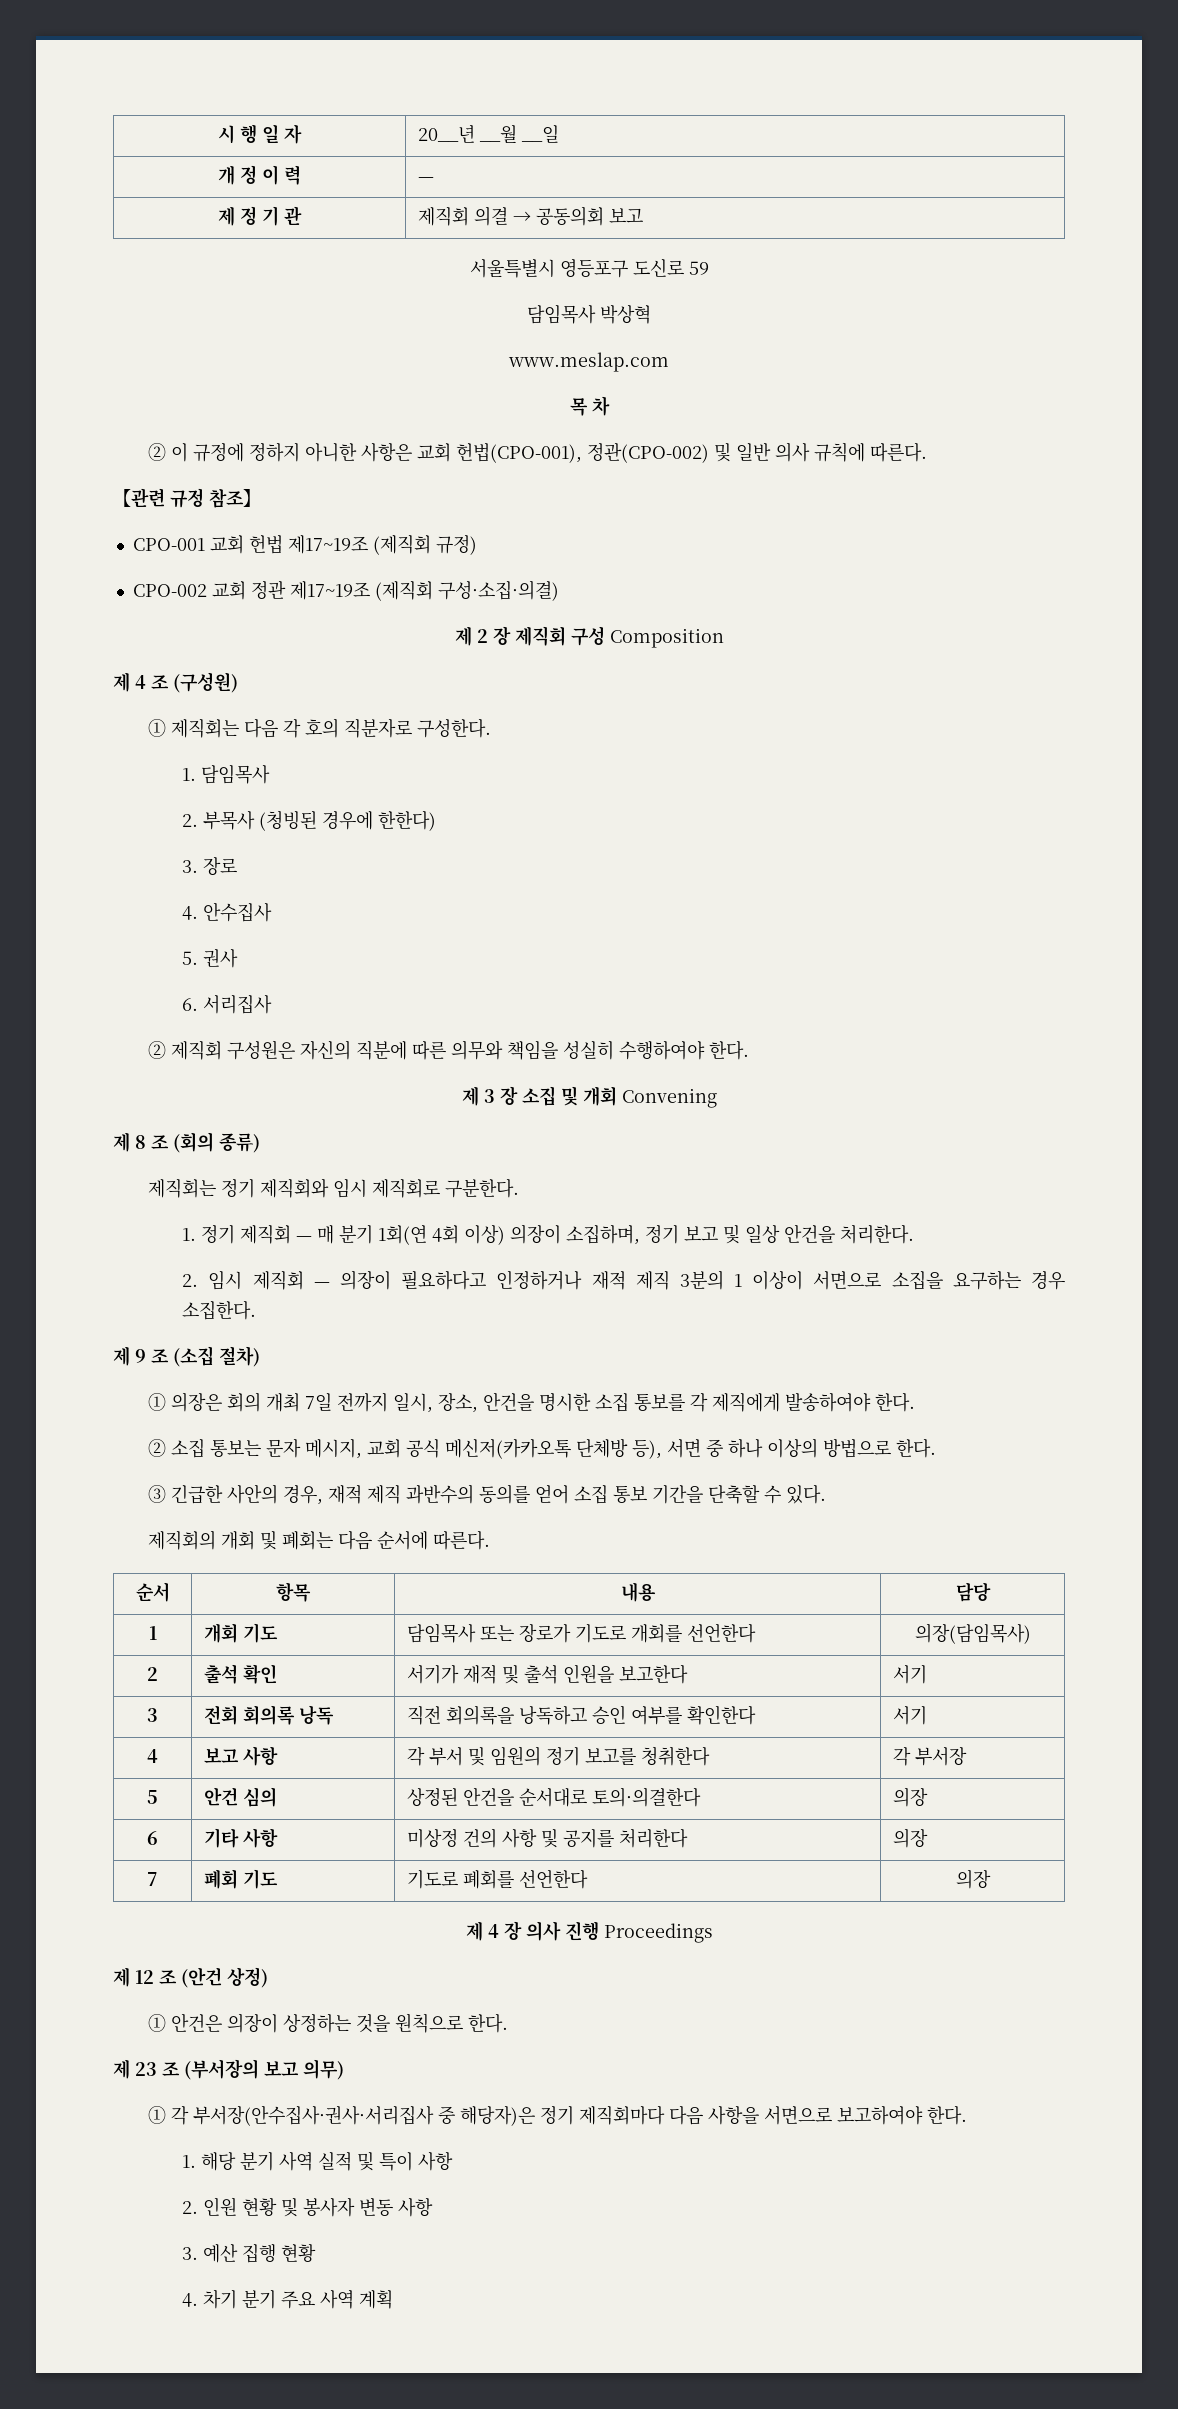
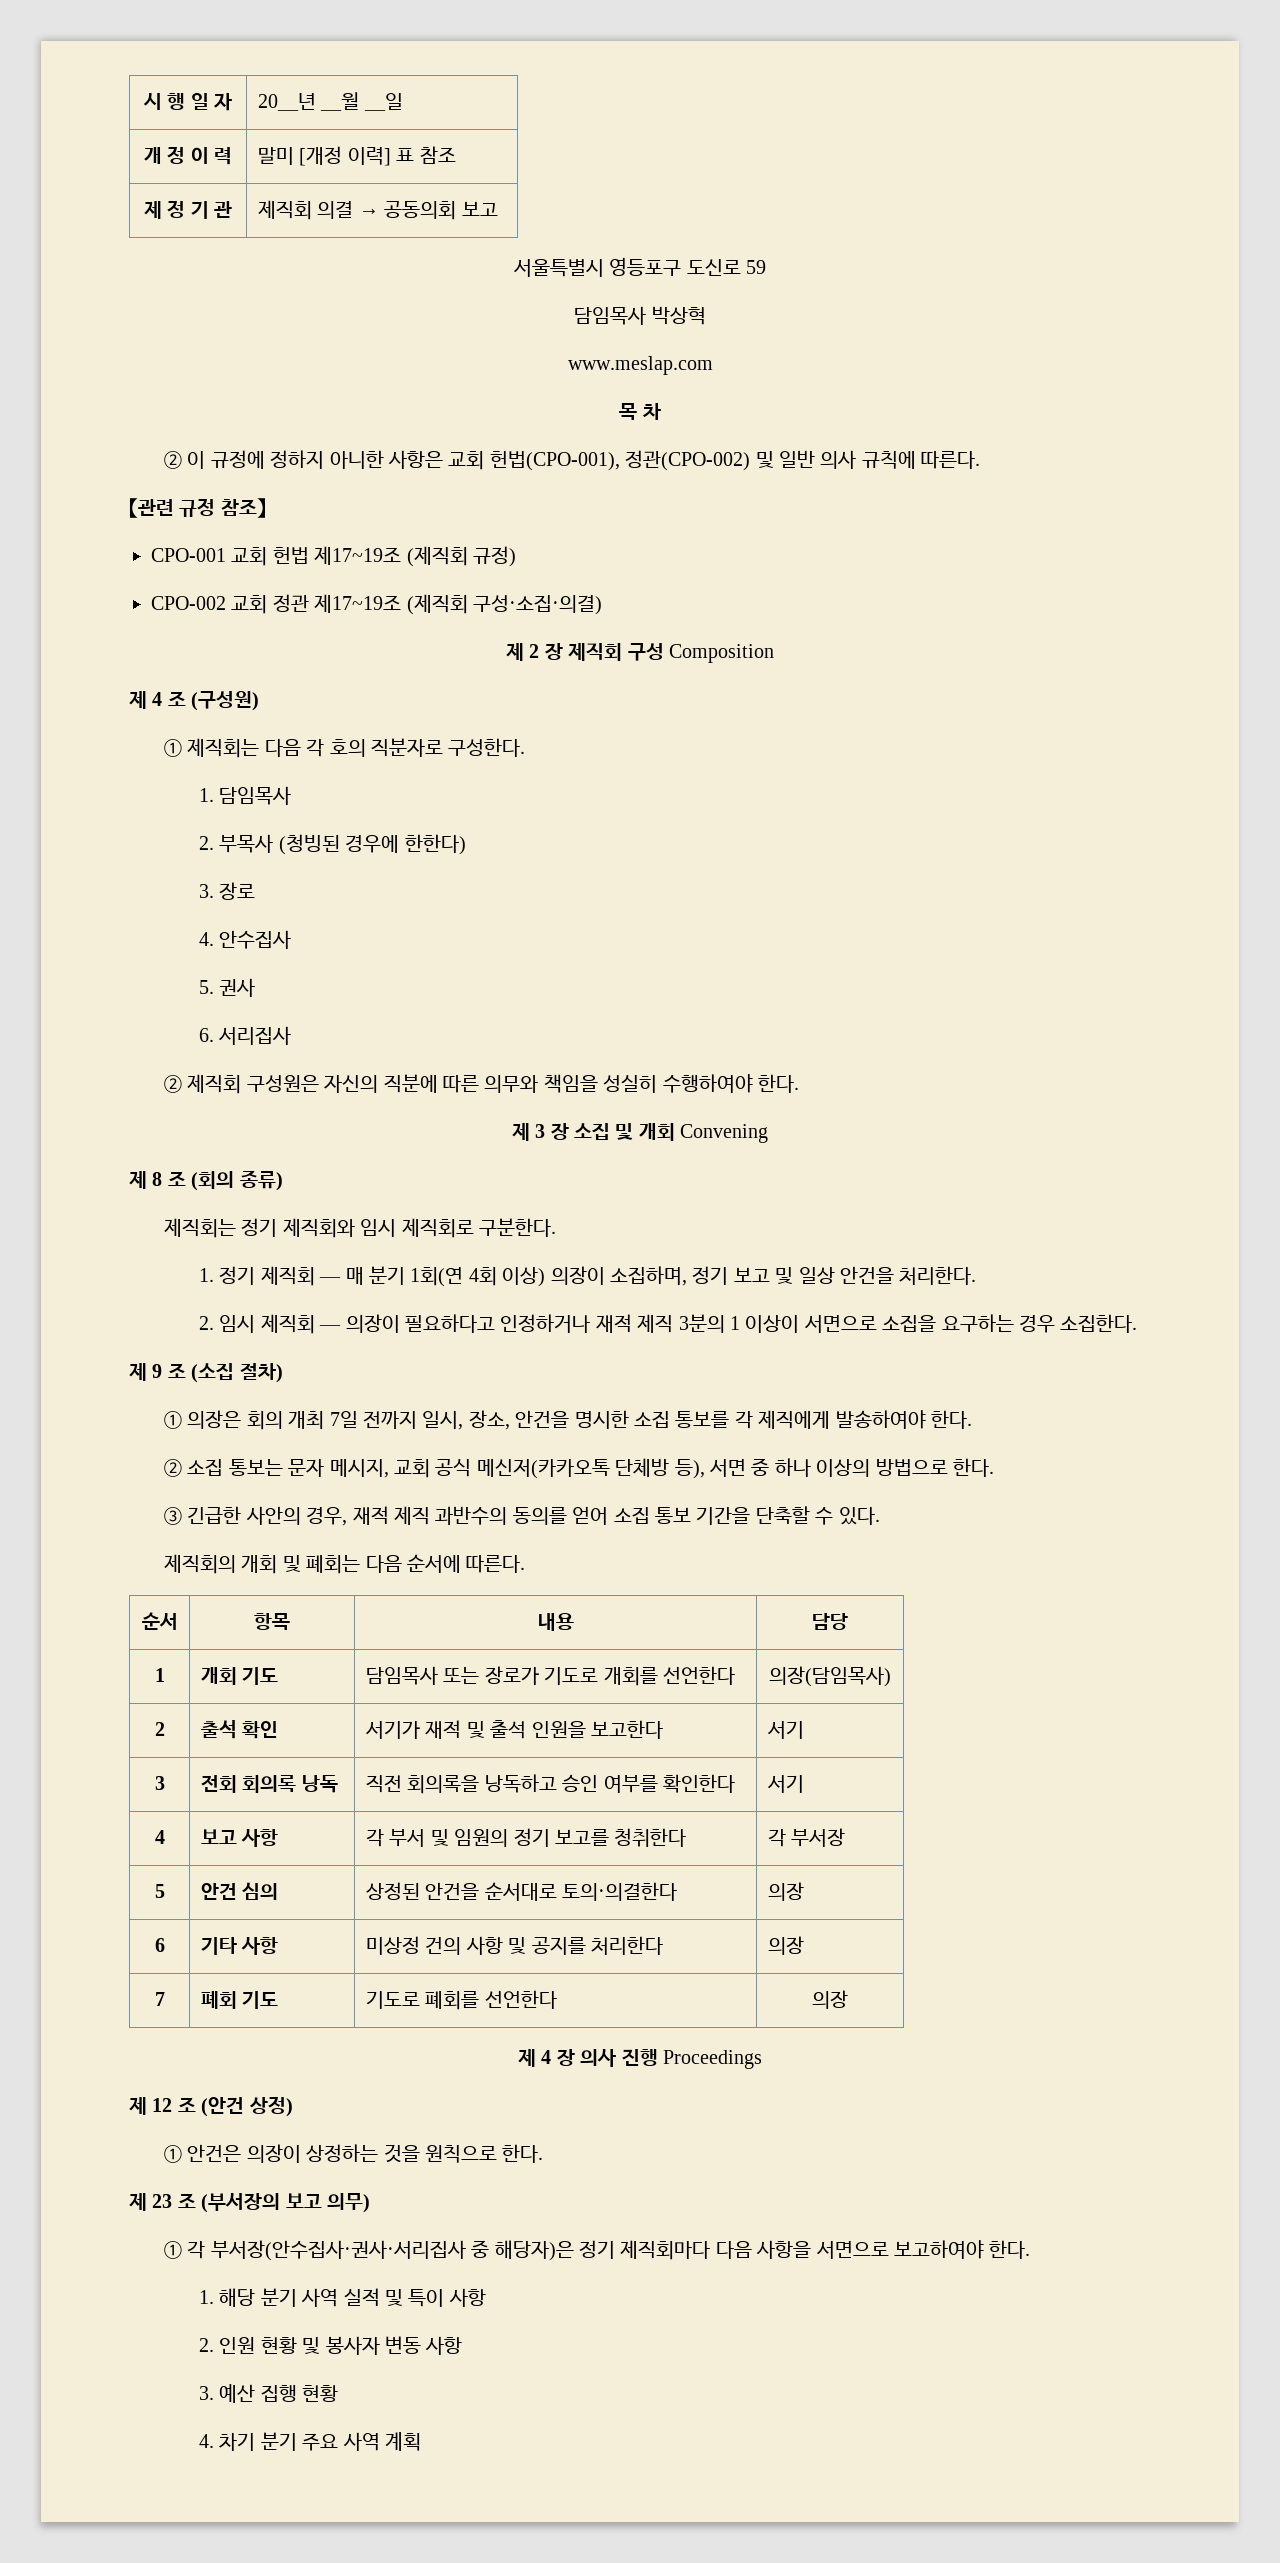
- 개 정 이 력 | —
+ 개 정 이 력 | 말미 [개정 이력] 표 참조

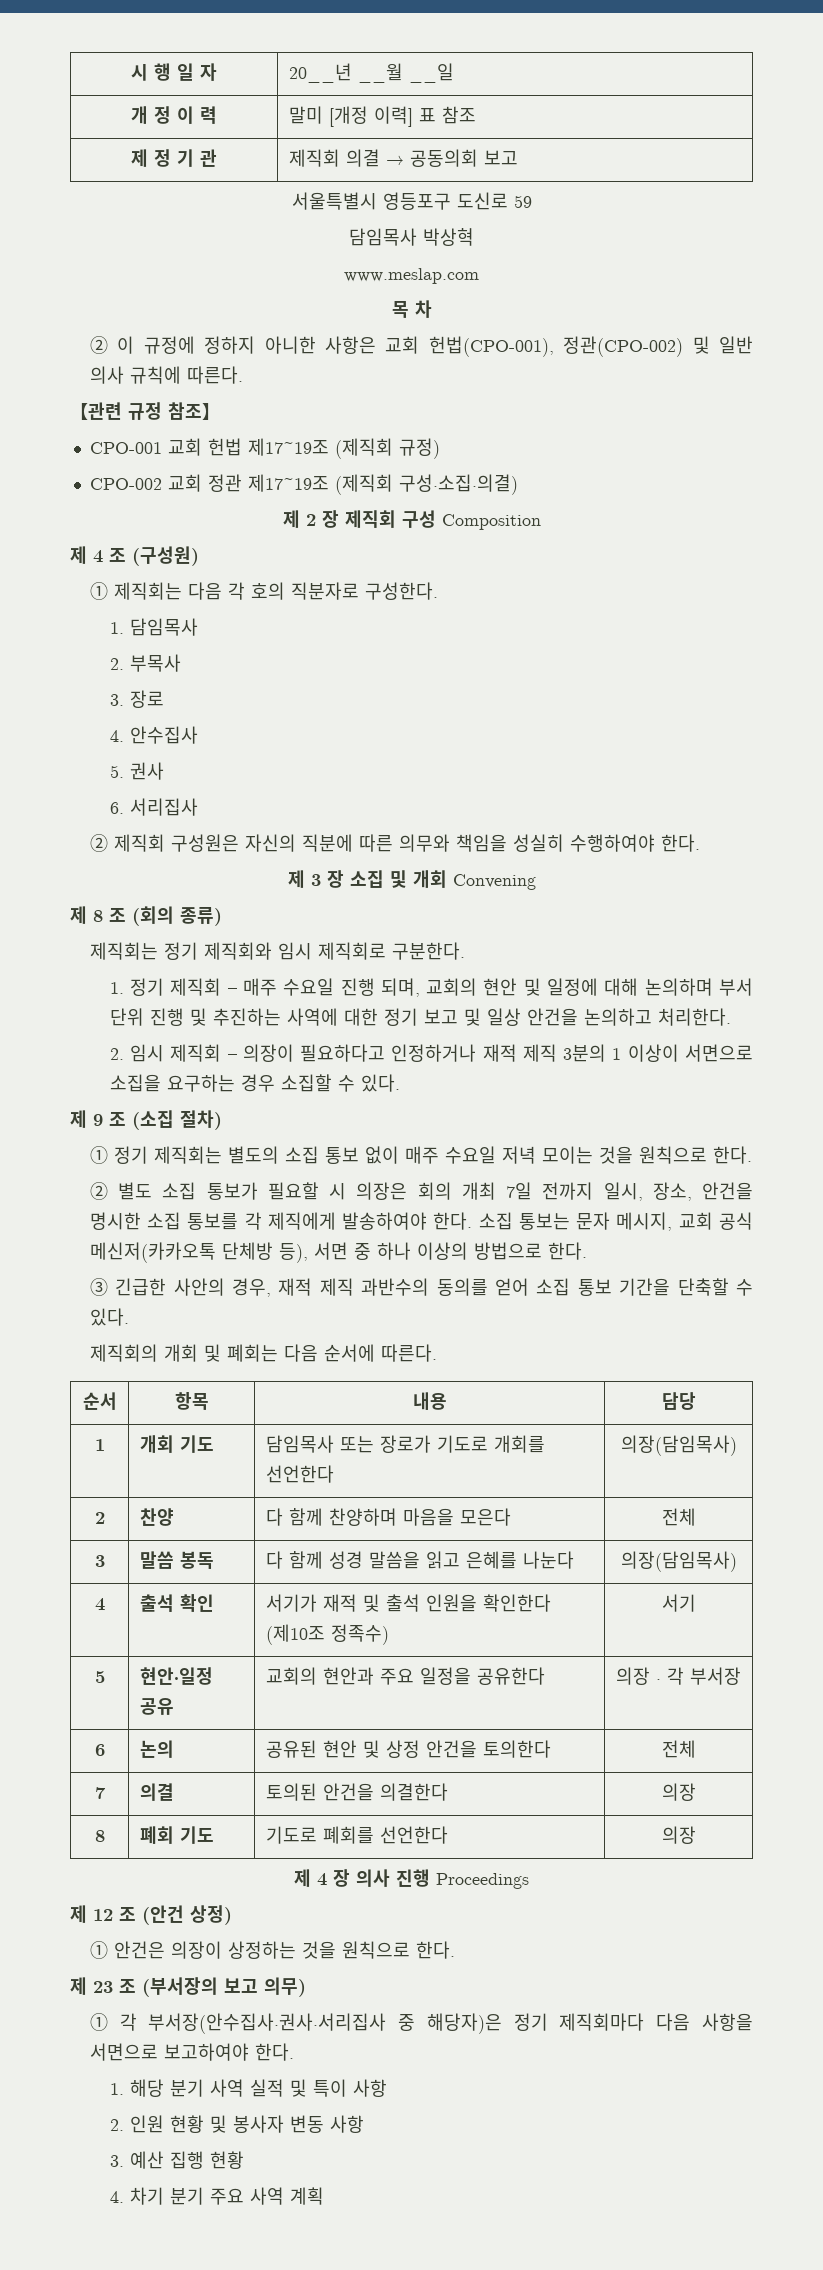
- 2. 부목사 (청빙된 경우에 한한다)
+ 2. 부목사
- 1. 정기 제직회 — 매 분기 1회(연 4회 이상) 의장이 소집하며, 정기 보고 및 일상 안건을 처리한다.
+ 1. 정기 제직회 – 매주 수요일 진행 되며, 교회의 현안 및 일정에 대해 논의하며 부서 단위 진행 및 추진하는 사역에 대한 정기 보고 및 일상 안건을 논의하고 처리한다.
- 2. 임시 제직회 — 의장이 필요하다고 인정하거나 재적 제직 3분의 1 이상이 서면으로 소집을 요구하는 경우 소집한다.
+ 2. 임시 제직회 – 의장이 필요하다고 인정하거나 재적 제직 3분의 1 이상이 서면으로 소집을 요구하는 경우 소집할 수 있다.
- ① 의장은 회의 개최 7일 전까지 일시, 장소, 안건을 명시한 소집 통보를 각 제직에게 발송하여야 한다.
- ② 소집 통보는 문자 메시지, 교회 공식 메신저(카카오톡 단체방 등), 서면 중 하나 이상의 방법으로 한다.
+ ① 정기 제직회는 별도의 소집 통보 없이 매주 수요일 저녁 모이는 것을 원칙으로 한다.
+ ② 별도 소집 통보가 필요할 시 의장은 회의 개최 7일 전까지 일시, 장소, 안건을 명시한 소집 통보를 각 제직에게 발송하여야 한다. 소집 통보는 문자 메시지, 교회 공식 메신저(카카오톡 단체방 등), 서면 중 하나 이상의 방법으로 한다.
- 2 | 출석 확인 | 서기가 재적 및 출석 인원을 보고한다 | 서기
- 3 | 전회 회의록 낭독 | 직전 회의록을 낭독하고 승인 여부를 확인한다 | 서기
- 4 | 보고 사항 | 각 부서 및 임원의 정기 보고를 청취한다 | 각 부서장
- 5 | 안건 심의 | 상정된 안건을 순서대로 토의·의결한다 | 의장
- 6 | 기타 사항 | 미상정 건의 사항 및 공지를 처리한다 | 의장
- 7 | 폐회 기도 | 기도로 폐회를 선언한다 | 의장
+ 2 | 찬양 | 다 함께 찬양하며 마음을 모은다 | 전체
+ 3 | 말씀 봉독 | 다 함께 성경 말씀을 읽고 은혜를 나눈다 | 의장(담임목사)
+ 4 | 출석 확인 | 서기가 재적 및 출석 인원을 확인한다 (제10조 정족수) | 서기
+ 5 | 현안·일정 공유 | 교회의 현안과 주요 일정을 공유한다 | 의장 · 각 부서장
+ 6 | 논의 | 공유된 현안 및 상정 안건을 토의한다 | 전체
+ 7 | 의결 | 토의된 안건을 의결한다 | 의장
+ 8 | 폐회 기도 | 기도로 폐회를 선언한다 | 의장

